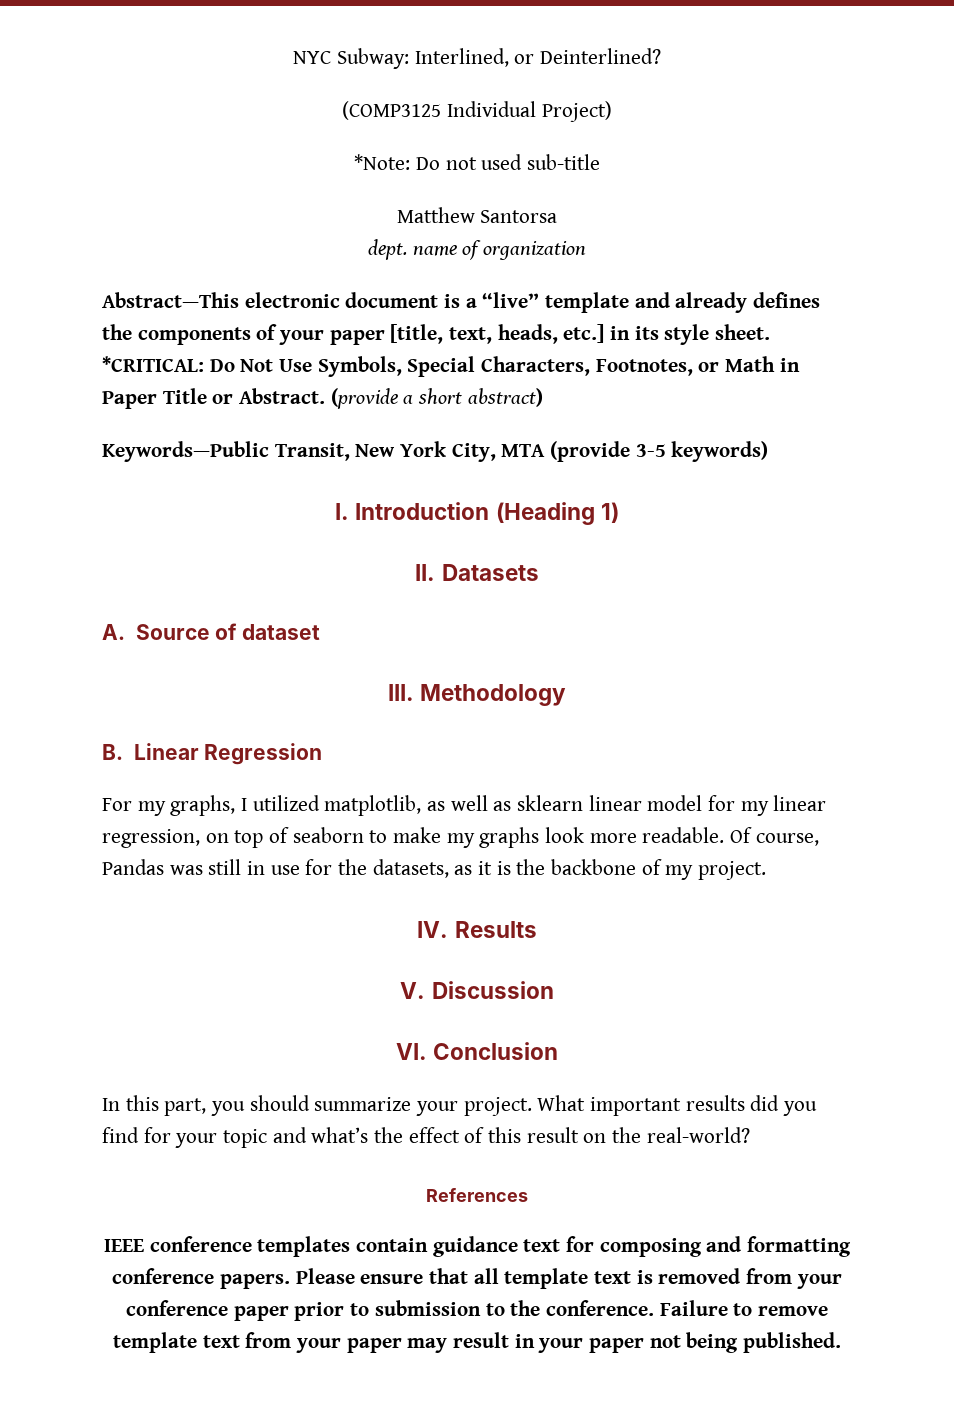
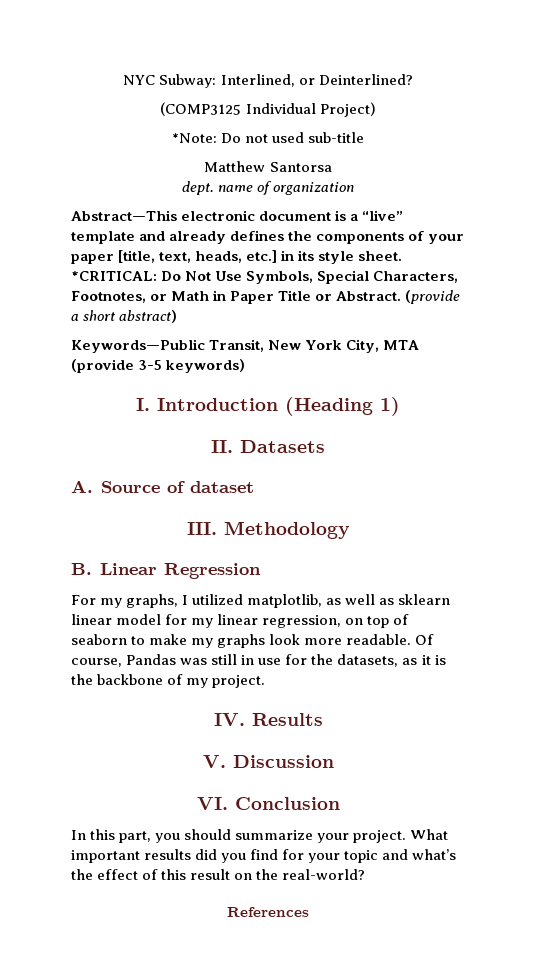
- IEEE conference templates contain guidance text for composing and formatting conference papers. Please ensure that all template text is removed from your conference paper prior to submission to the conference. Failure to remove template text from your paper may result in your paper not being published.

